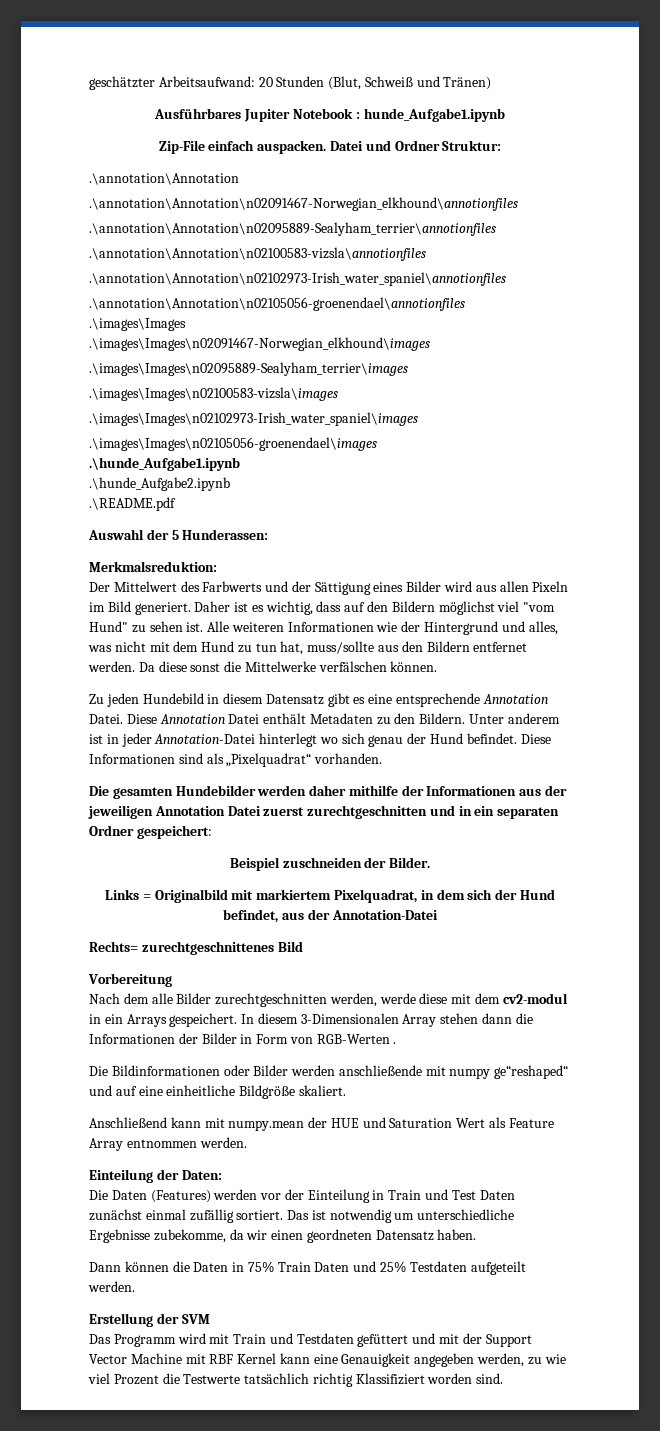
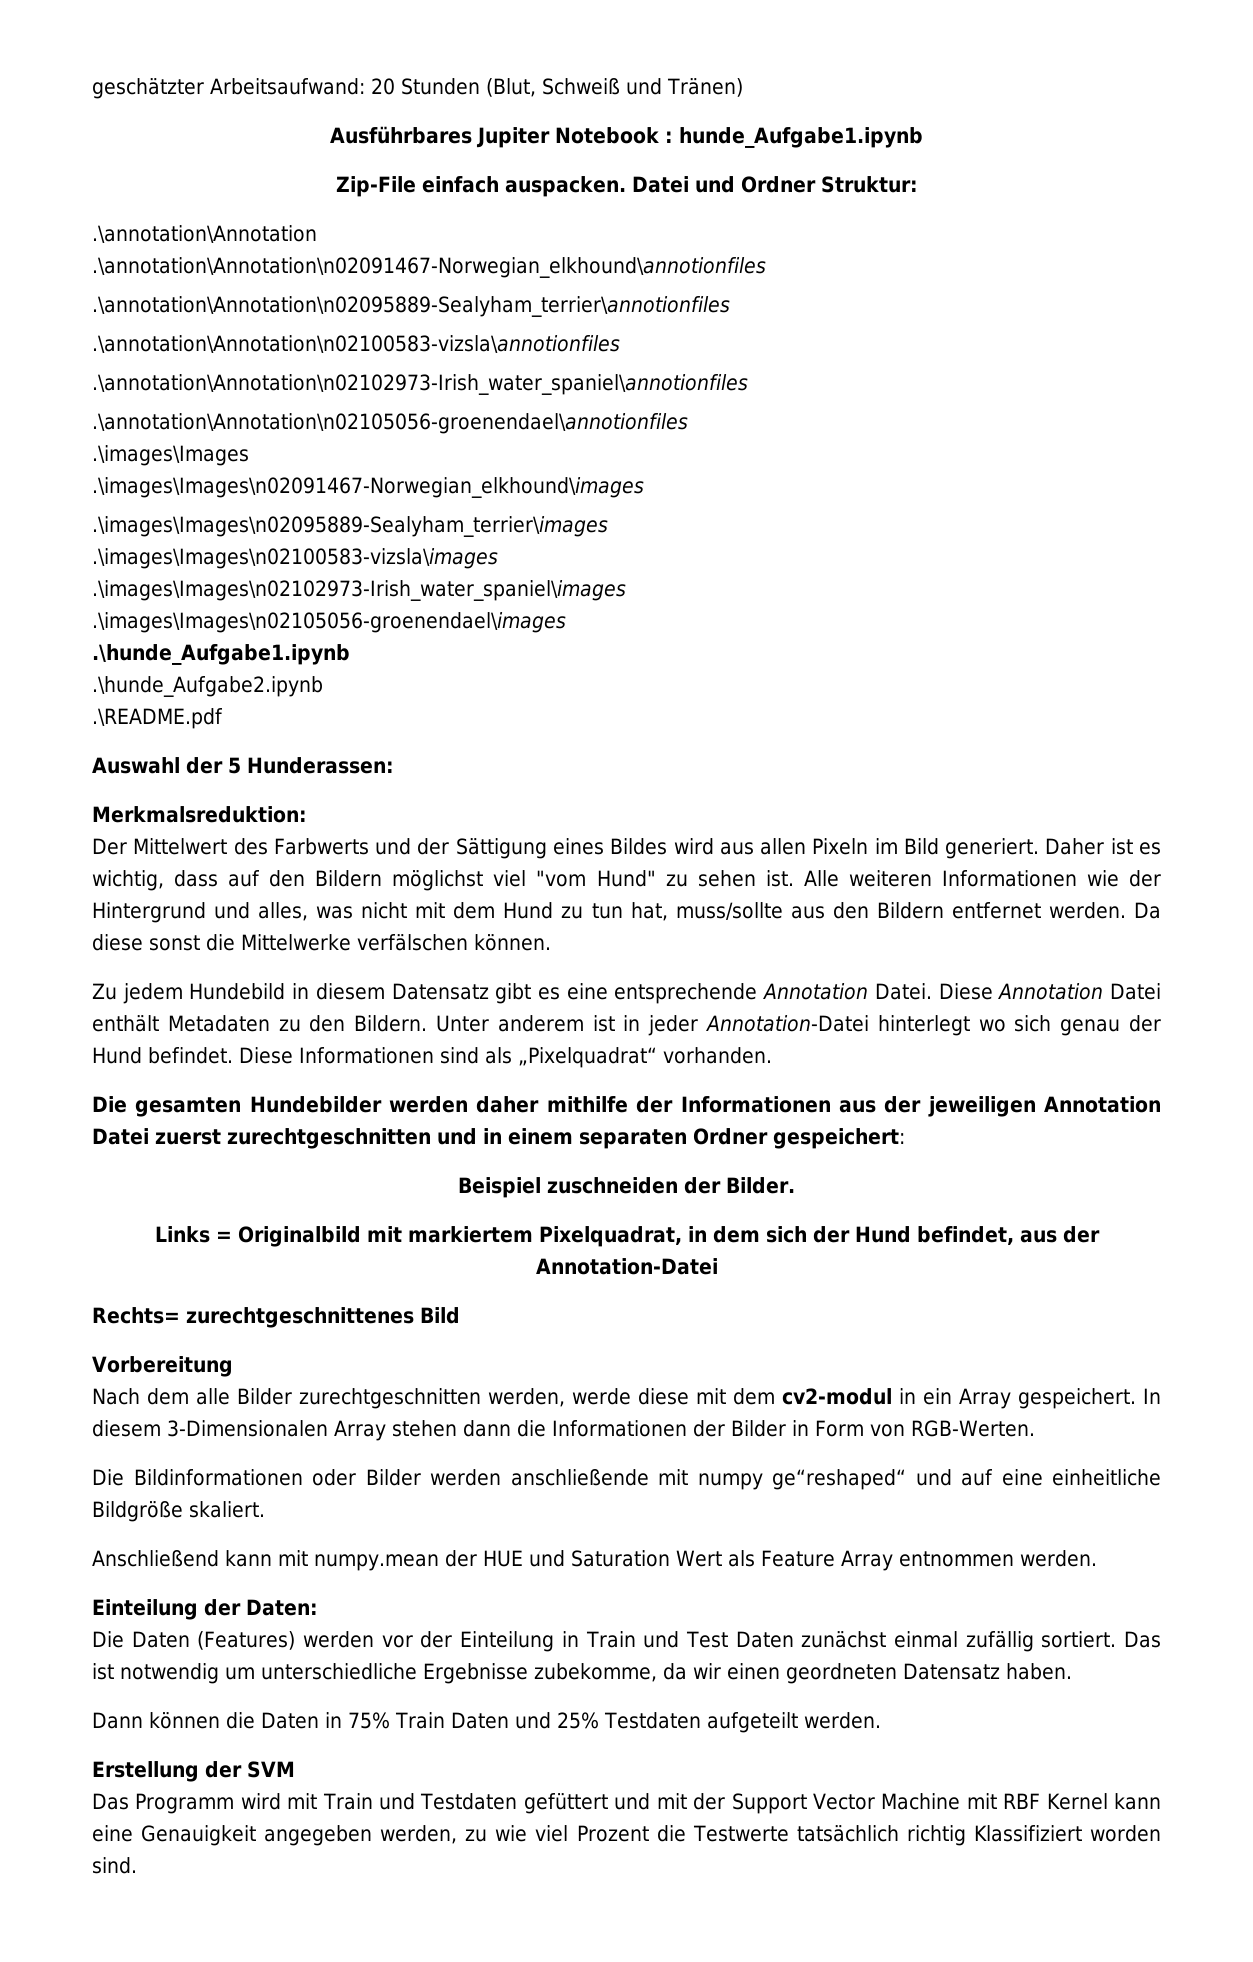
- Der Mittelwert des Farbwerts und der Sättigung eines Bilder wird aus allen Pixeln im Bild generiert.
+ Der Mittelwert des Farbwerts und der Sättigung eines Bildes wird aus allen Pixeln im Bild generiert.
- Zu jeden Hundebild in diesem Datensatz gibt es eine entsprechende Annotation Datei.
+ Zu jedem Hundebild in diesem Datensatz gibt es eine entsprechende Annotation Datei.
- Die gesamten Hundebilder werden daher mithilfe der Informationen aus der jeweiligen Annotation Datei zuerst zurechtgeschnitten und in ein separaten Ordner gespeichert:
+ Die gesamten Hundebilder werden daher mithilfe der Informationen aus der jeweiligen Annotation Datei zuerst zurechtgeschnitten und in einem separaten Ordner gespeichert:
- Nach dem alle Bilder zurechtgeschnitten werden, werde diese mit dem cv2-modul in ein Arrays gespeichert.
+ Nach dem alle Bilder zurechtgeschnitten werden, werde diese mit dem cv2-modul in ein Array gespeichert.
- In diesem 3-Dimensionalen Array stehen dann die Informationen der Bilder in Form von RGB-Werten .
+ In diesem 3-Dimensionalen Array stehen dann die Informationen der Bilder in Form von RGB-Werten.

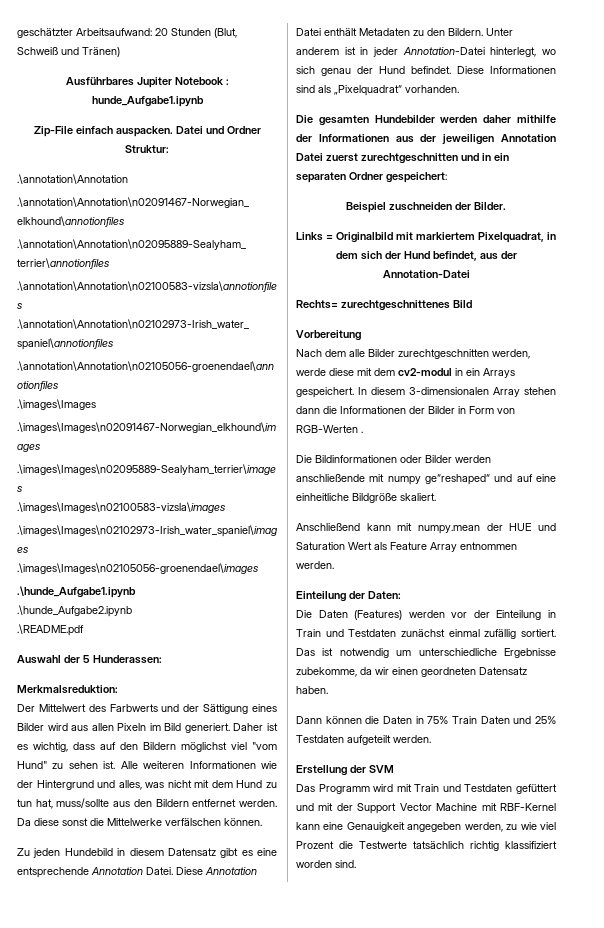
- Der Mittelwert des Farbwerts und der Sättigung eines Bildes wird aus allen Pixeln im Bild generiert.
+ Der Mittelwert des Farbwerts und der Sättigung eines Bilder wird aus allen Pixeln im Bild generiert.
- Zu jedem Hundebild in diesem Datensatz gibt es eine entsprechende Annotation Datei.
+ Zu jeden Hundebild in diesem Datensatz gibt es eine entsprechende Annotation Datei.
- Unter anderem ist in jeder Annotation-Datei hinterlegt wo sich genau der Hund befindet.
+ Unter anderem ist in jeder Annotation-Datei hinterlegt, wo sich genau der Hund befindet.
- Die gesamten Hundebilder werden daher mithilfe der Informationen aus der jeweiligen Annotation Datei zuerst zurechtgeschnitten und in einem separaten Ordner gespeichert:
+ Die gesamten Hundebilder werden daher mithilfe der Informationen aus der jeweiligen Annotation Datei zuerst zurechtgeschnitten und in ein separaten Ordner gespeichert:
- Nach dem alle Bilder zurechtgeschnitten werden, werde diese mit dem cv2-modul in ein Array gespeichert.
+ Nach dem alle Bilder zurechtgeschnitten werden, werde diese mit dem cv2-modul in ein Arrays gespeichert.
- In diesem 3-Dimensionalen Array stehen dann die Informationen der Bilder in Form von RGB-Werten.
+ In diesem 3-dimensionalen Array stehen dann die Informationen der Bilder in Form von RGB-Werten .
- Die Daten (Features) werden vor der Einteilung in Train und Test Daten zunächst einmal zufällig sortiert.
+ Die Daten (Features) werden vor der Einteilung in Train und Testdaten zunächst einmal zufällig sortiert.
- Das Programm wird mit Train und Testdaten gefüttert und mit der Support Vector Machine mit RBF Kernel kann eine Genauigkeit angegeben werden, zu wie viel Prozent die Testwerte tatsächlich richtig Klassifiziert worden sind.
+ Das Programm wird mit Train und Testdaten gefüttert und mit der Support Vector Machine mit RBF-Kernel kann eine Genauigkeit angegeben werden, zu wie viel Prozent die Testwerte tatsächlich richtig klassifiziert worden sind.

